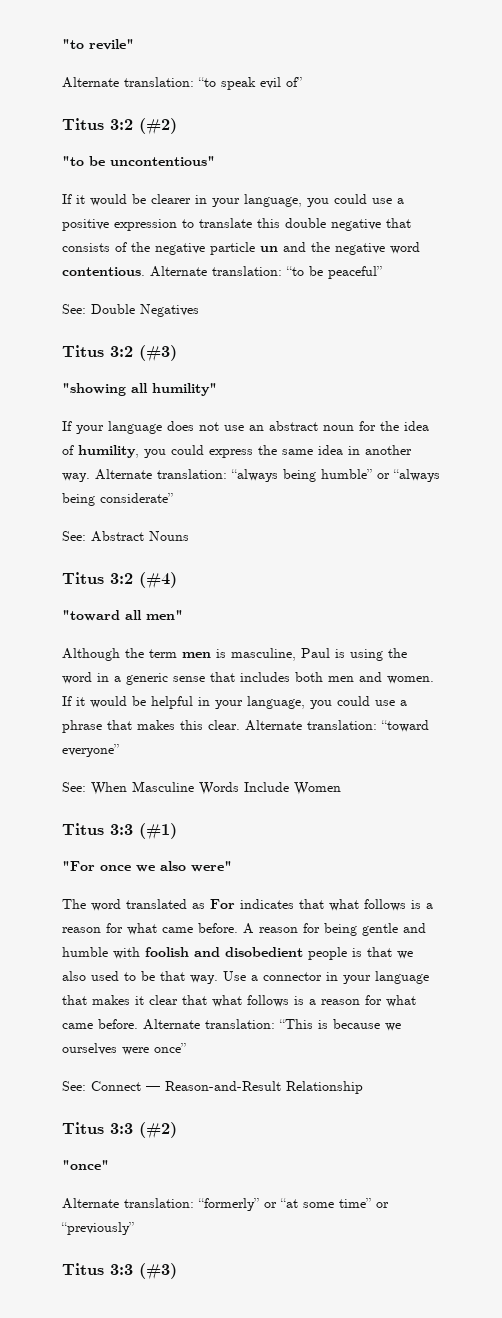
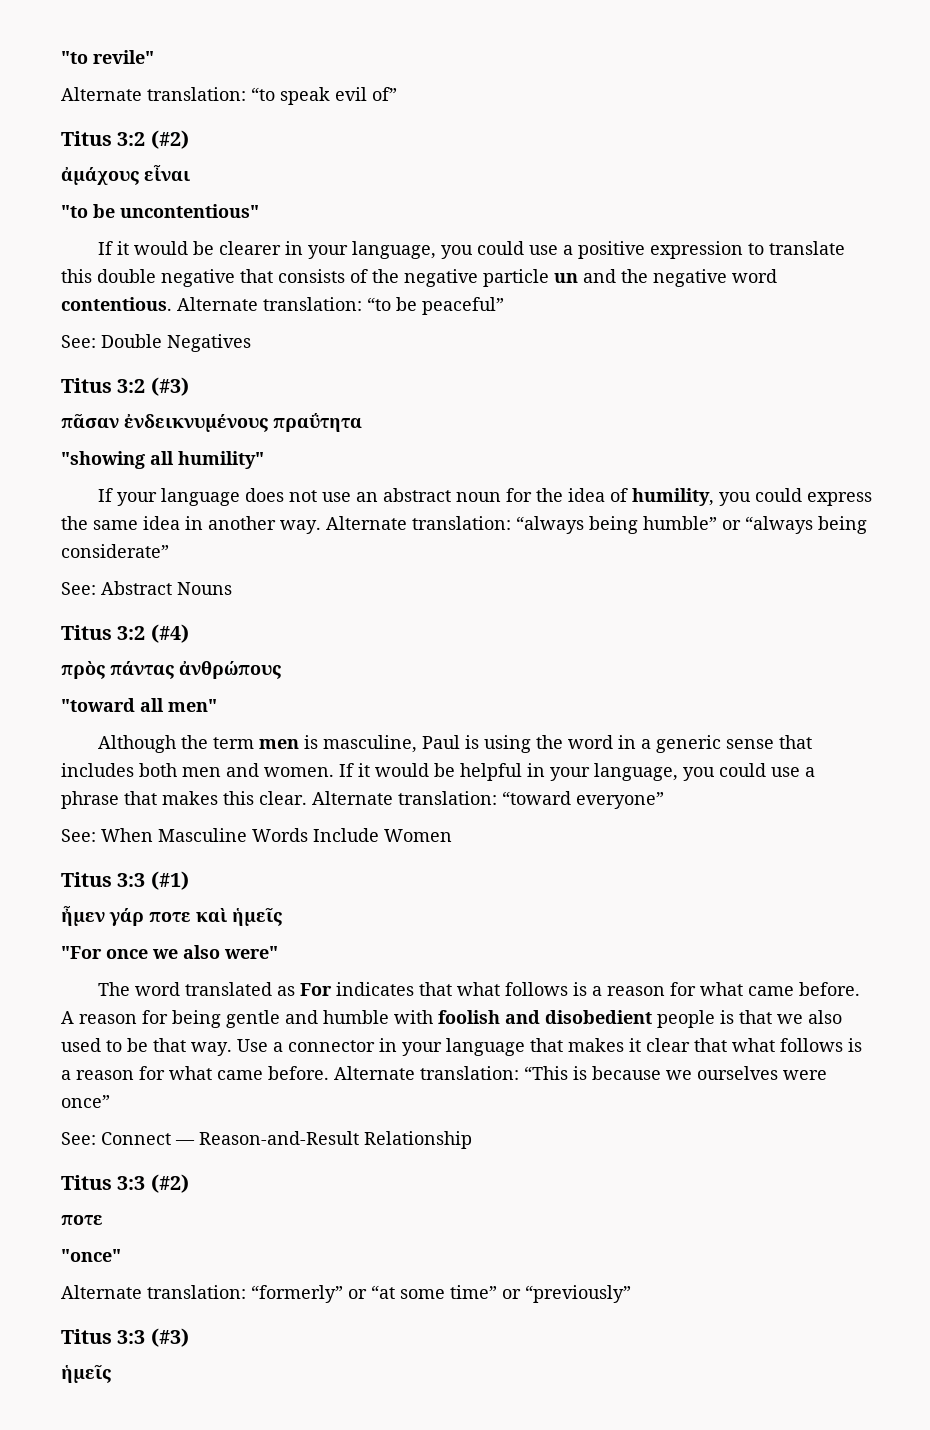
+ ἀμάχους εἶναι
+ πᾶσαν ἐνδεικνυμένους πραΰτητα
+ πρὸς πάντας ἀνθρώπους
+ ἦμεν γάρ ποτε καὶ ἡμεῖς
  Titus 3:3 (#2)
+ ποτε
  Titus 3:3 (#3)
+ ἡμεῖς

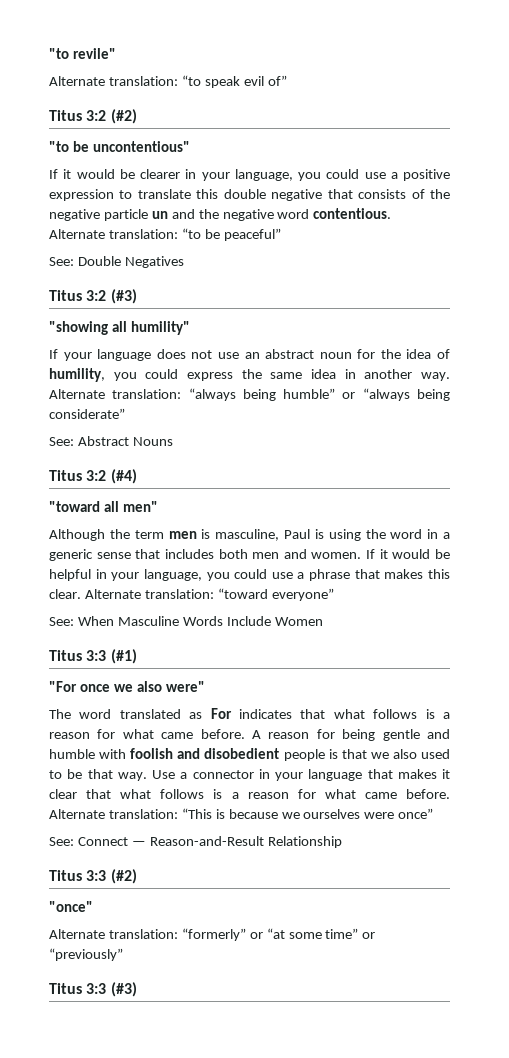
- ἀμάχους εἶναι
- πᾶσαν ἐνδεικνυμένους πραΰτητα
- πρὸς πάντας ἀνθρώπους
- ἦμεν γάρ ποτε καὶ ἡμεῖς
  Titus 3:3 (#2)
- ποτε
  Titus 3:3 (#3)
- ἡμεῖς

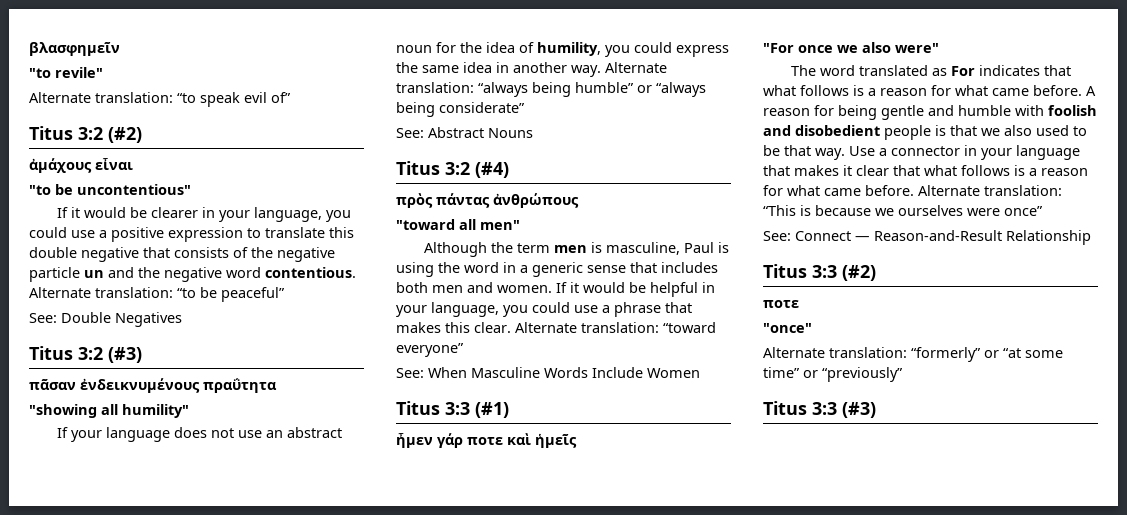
+ βλασφημεῖν
+ ἀμάχους εἶναι
+ πᾶσαν ἐνδεικνυμένους πραΰτητα
+ πρὸς πάντας ἀνθρώπους
+ ἦμεν γάρ ποτε καὶ ἡμεῖς
  Titus 3:3 (#2)
+ ποτε

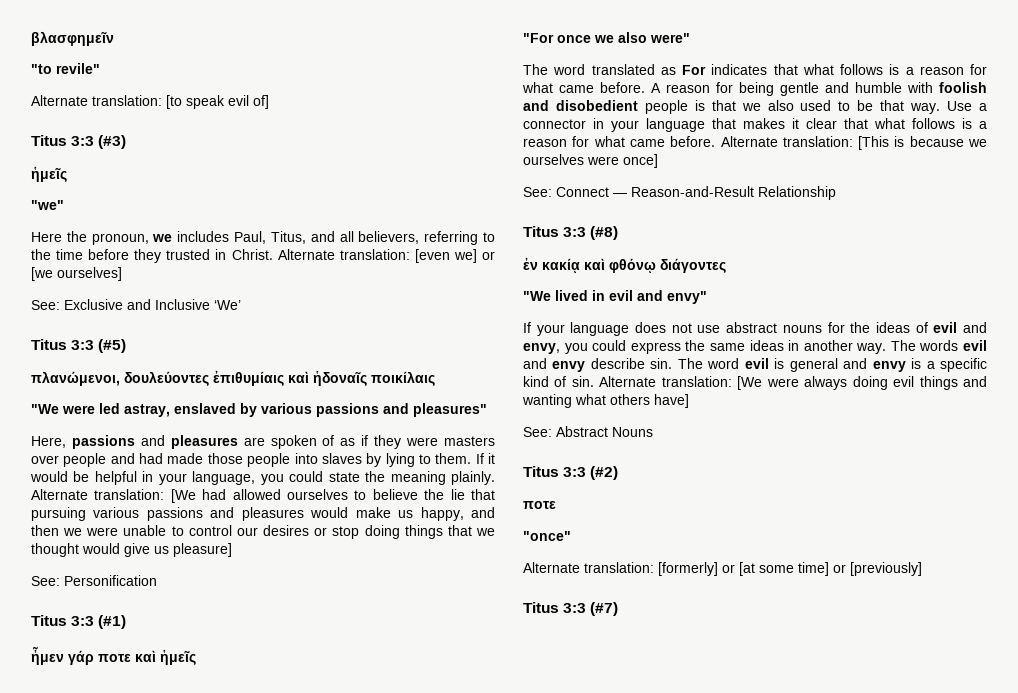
- Alternate translation: “to speak evil of”
- Titus 3:2 (#2)
- ἀμάχους εἶναι
- "to be uncontentious"
- If it would be clearer in your language, you could use a positive expression to translate this double negative that consists of the negative particle un and the negative word contentious. Alternate translation: “to be peaceful”
- See: Double Negatives
- Titus 3:2 (#3)
- πᾶσαν ἐνδεικνυμένους πραΰτητα
- "showing all humility"
- If your language does not use an abstract noun for the idea of humility, you could express the same idea in another way. Alternate translation: “always being humble” or “always being considerate”
- See: Abstract Nouns
- Titus 3:2 (#4)
- πρὸς πάντας ἀνθρώπους
- "toward all men"
- Although the term men is masculine, Paul is using the word in a generic sense that includes both men and women.
+ Alternate translation: [to speak evil of]
+ Titus 3:3 (#3)
+ ἡμεῖς
+ "we"
+ Here the pronoun, we includes Paul, Titus, and all believers, referring to the time before they trusted in Christ. Alternate translation: [even we] or [we ourselves]
+ See: Exclusive and Inclusive ‘We’
+ Titus 3:3 (#5)
+ πλανώμενοι, δουλεύοντες ἐπιθυμίαις καὶ ἡδοναῖς ποικίλαις
+ "We were led astray, enslaved by various passions and pleasures"
+ Here, passions and pleasures are spoken of as if they were masters over people and had made those people into slaves by lying to them.
- If it would be helpful in your language, you could use a phrase that makes this clear. Alternate translation: “toward everyone”
- See: When Masculine Words Include Women
+ If it would be helpful in your language, you could state the meaning plainly. Alternate translation: [We had allowed ourselves to believe the lie that pursuing various passions and pleasures would make us happy, and then we were unable to control our desires or stop doing things that we thought would give us pleasure]
+ See: Personification
- Alternate translation: “This is because we ourselves were once”
+ Alternate translation: [This is because we ourselves were once]
+ Titus 3:3 (#8)
+ ἐν κακίᾳ καὶ φθόνῳ διάγοντες
+ "We lived in evil and envy"
+ If your language does not use abstract nouns for the ideas of evil and envy, you could express the same ideas in another way. The words evil and envy describe sin. The word evil is general and envy is a specific kind of sin. Alternate translation: [We were always doing evil things and wanting what others have]
+ See: Abstract Nouns
- Alternate translation: “formerly” or “at some time” or “previously”
- Titus 3:3 (#3)
+ Alternate translation: [formerly] or [at some time] or [previously]
+ Titus 3:3 (#7)

